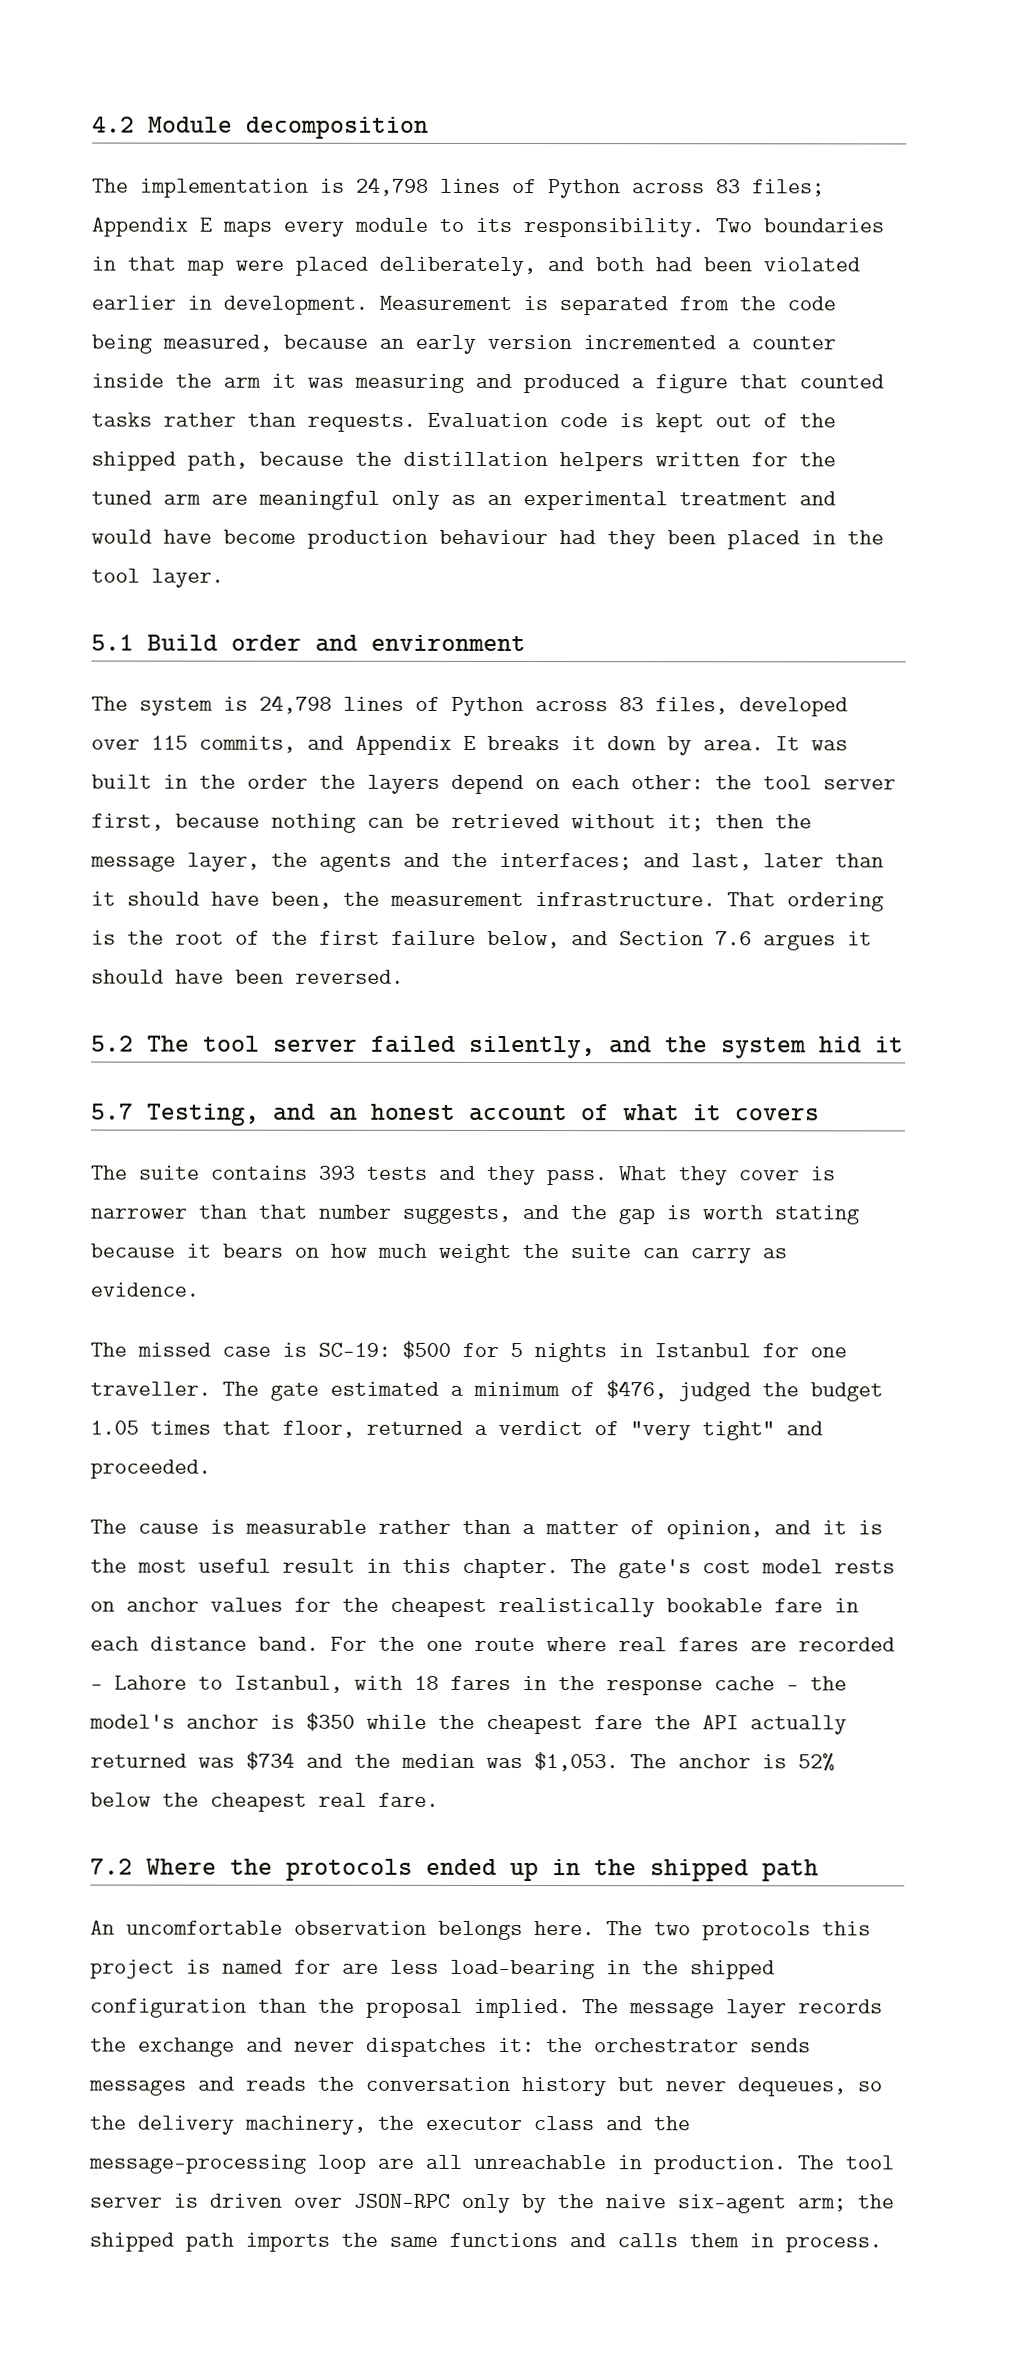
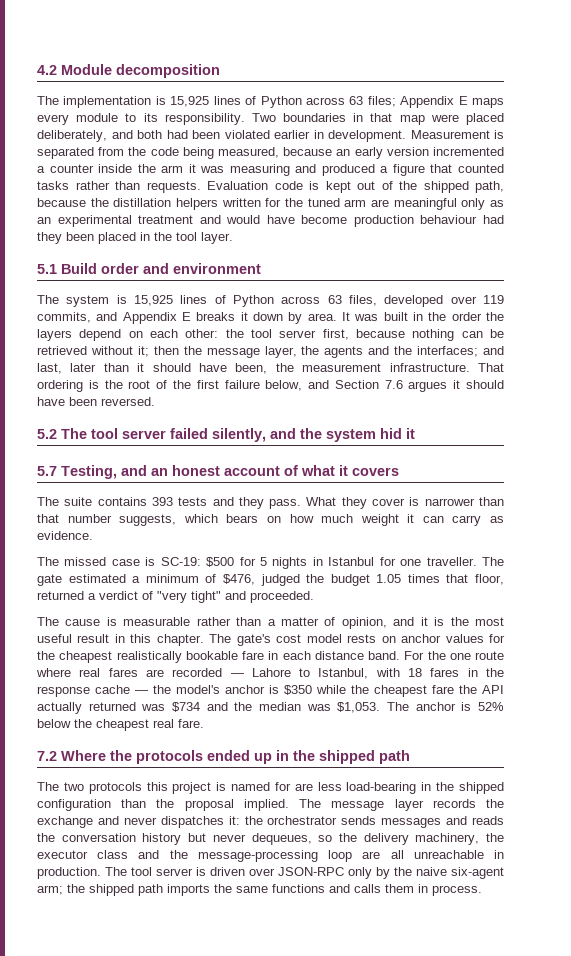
- The implementation is 24,798 lines of Python across 83 files; Appendix E maps every module to its responsibility.
+ The implementation is 15,925 lines of Python across 63 files; Appendix E maps every module to its responsibility.
- The system is 24,798 lines of Python across 83 files, developed over 115 commits, and Appendix E breaks it down by area.
+ The system is 15,925 lines of Python across 63 files, developed over 119 commits, and Appendix E breaks it down by area.
- What they cover is narrower than that number suggests, and the gap is worth stating because it bears on how much weight the suite can carry as evidence.
+ What they cover is narrower than that number suggests, which bears on how much weight it can carry as evidence.
- An uncomfortable observation belongs here.

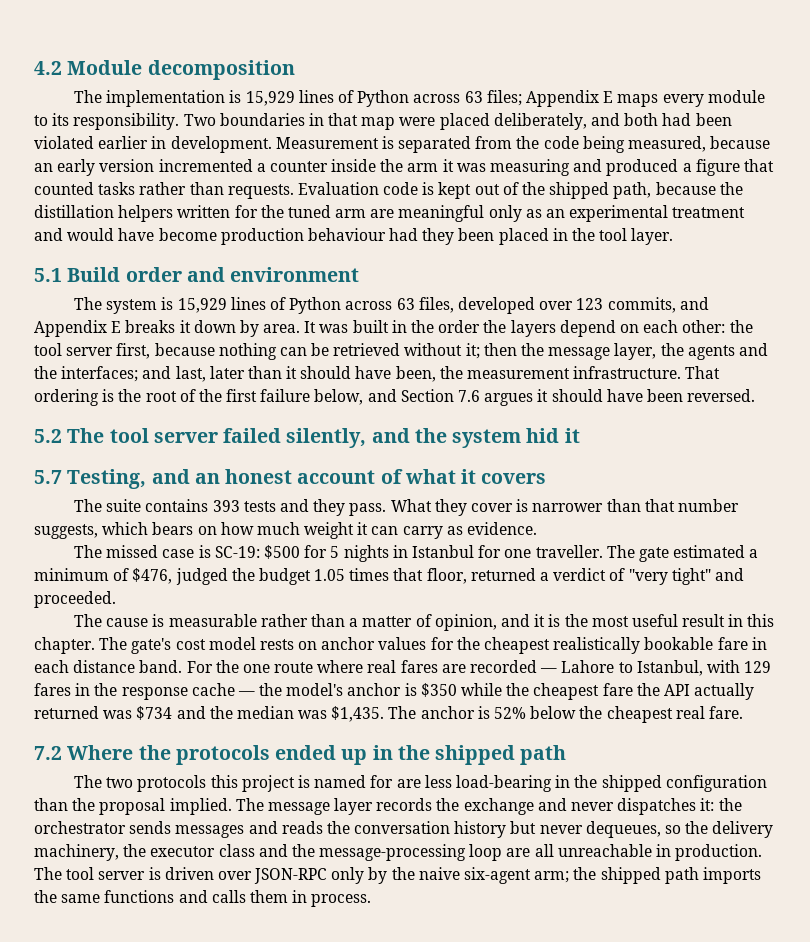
- The implementation is 15,925 lines of Python across 63 files; Appendix E maps every module to its responsibility.
+ The implementation is 15,929 lines of Python across 63 files; Appendix E maps every module to its responsibility.
- The system is 15,925 lines of Python across 63 files, developed over 119 commits, and Appendix E breaks it down by area.
+ The system is 15,929 lines of Python across 63 files, developed over 123 commits, and Appendix E breaks it down by area.
- For the one route where real fares are recorded — Lahore to Istanbul, with 18 fares in the response cache — the model's anchor is $350 while the cheapest fare the API actually returned was $734 and the median was $1,053.
+ For the one route where real fares are recorded — Lahore to Istanbul, with 129 fares in the response cache — the model's anchor is $350 while the cheapest fare the API actually returned was $734 and the median was $1,435.

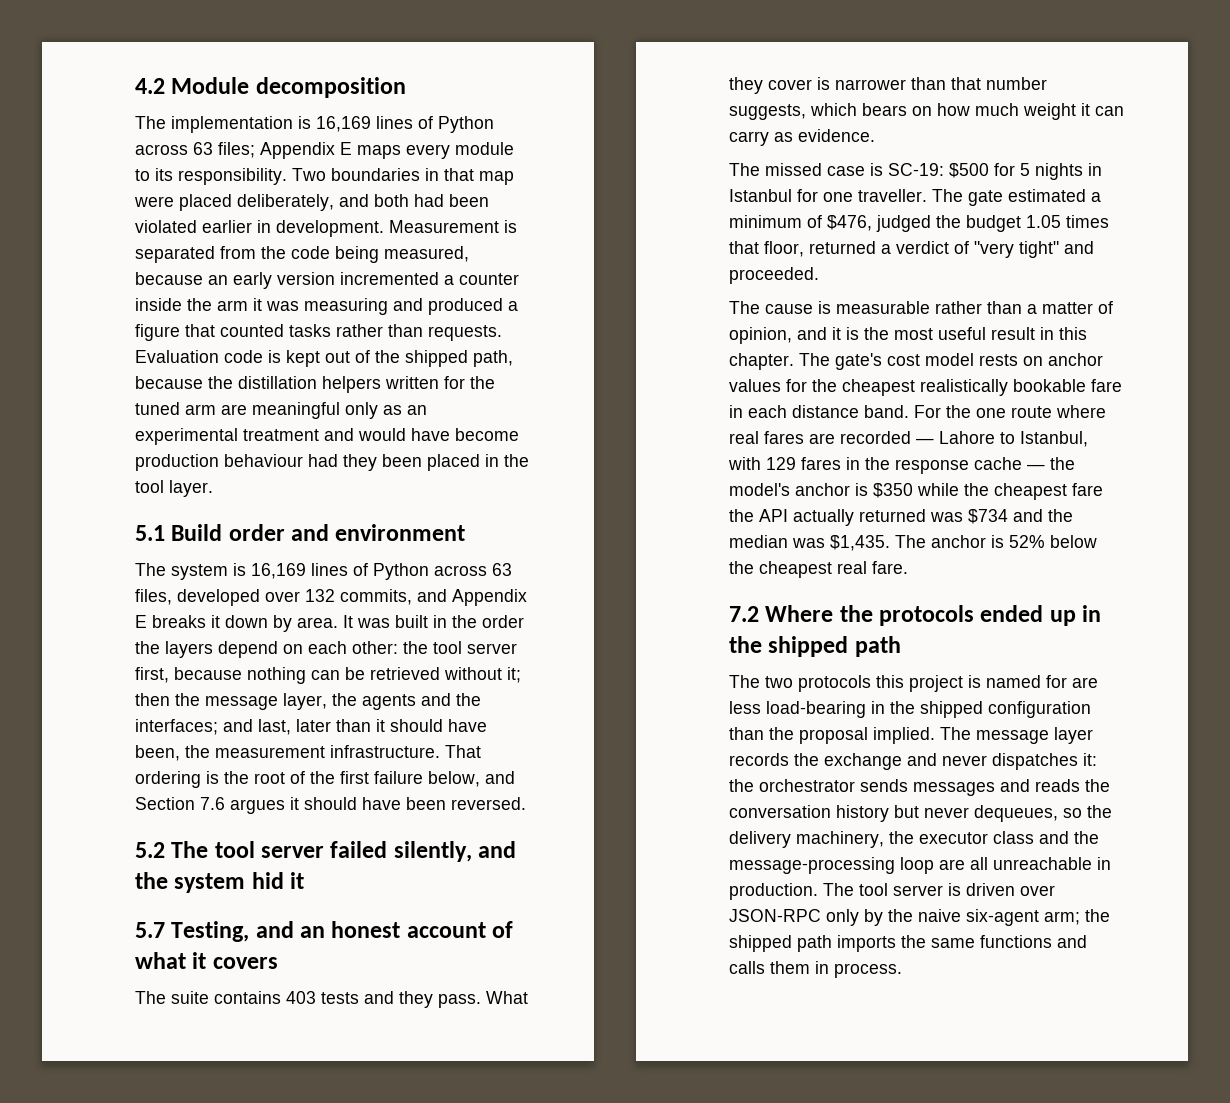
- The implementation is 15,929 lines of Python across 63 files; Appendix E maps every module to its responsibility.
+ The implementation is 16,169 lines of Python across 63 files; Appendix E maps every module to its responsibility.
- The system is 15,929 lines of Python across 63 files, developed over 123 commits, and Appendix E breaks it down by area.
+ The system is 16,169 lines of Python across 63 files, developed over 132 commits, and Appendix E breaks it down by area.
- The suite contains 393 tests and they pass.
+ The suite contains 403 tests and they pass.

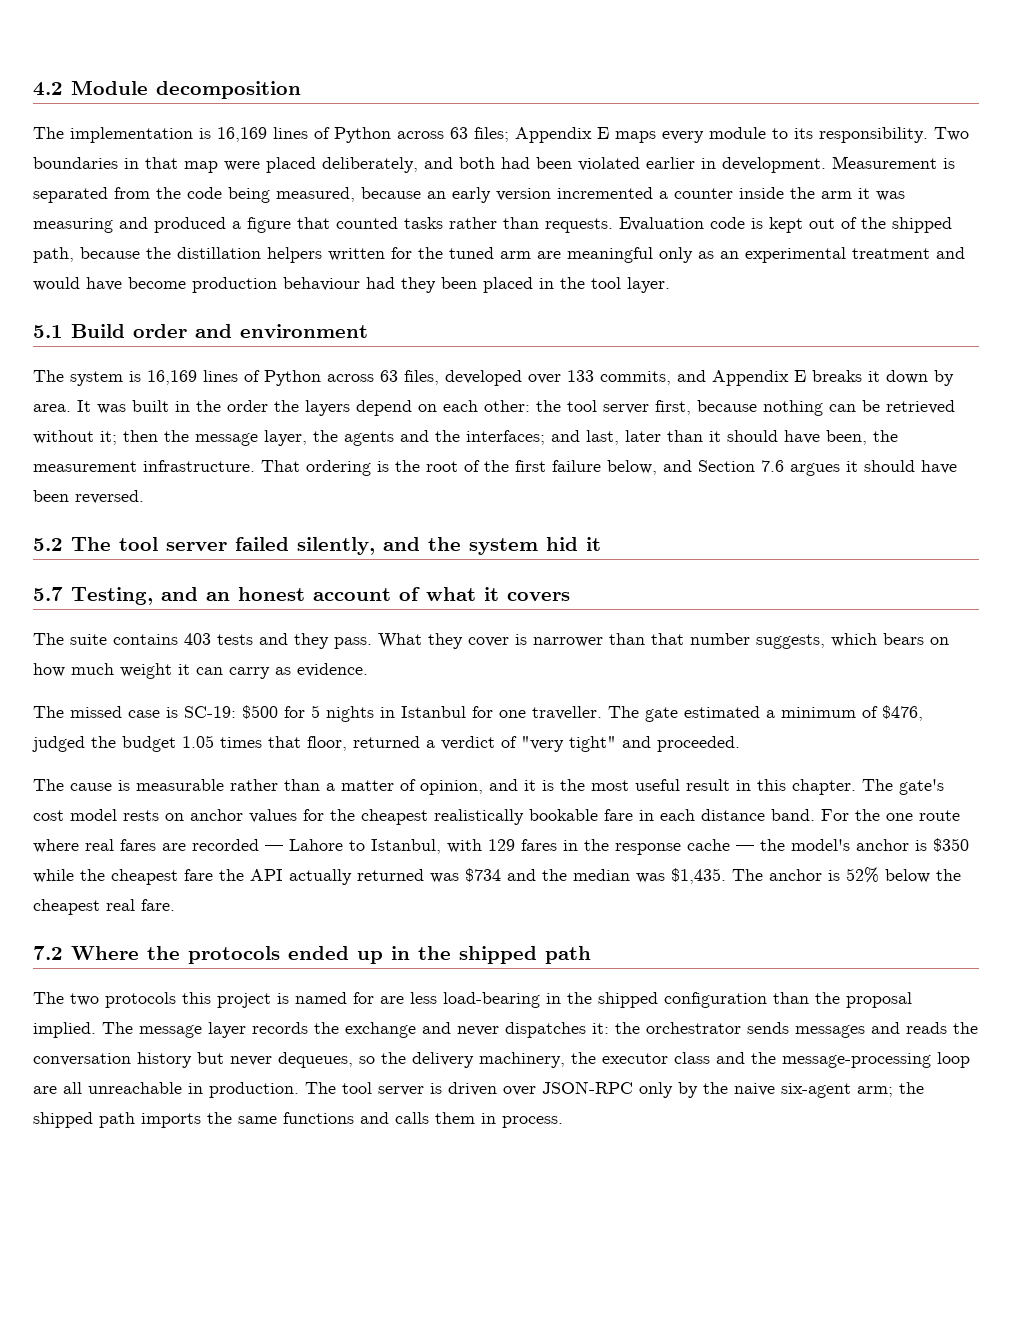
- The system is 16,169 lines of Python across 63 files, developed over 132 commits, and Appendix E breaks it down by area.
+ The system is 16,169 lines of Python across 63 files, developed over 133 commits, and Appendix E breaks it down by area.

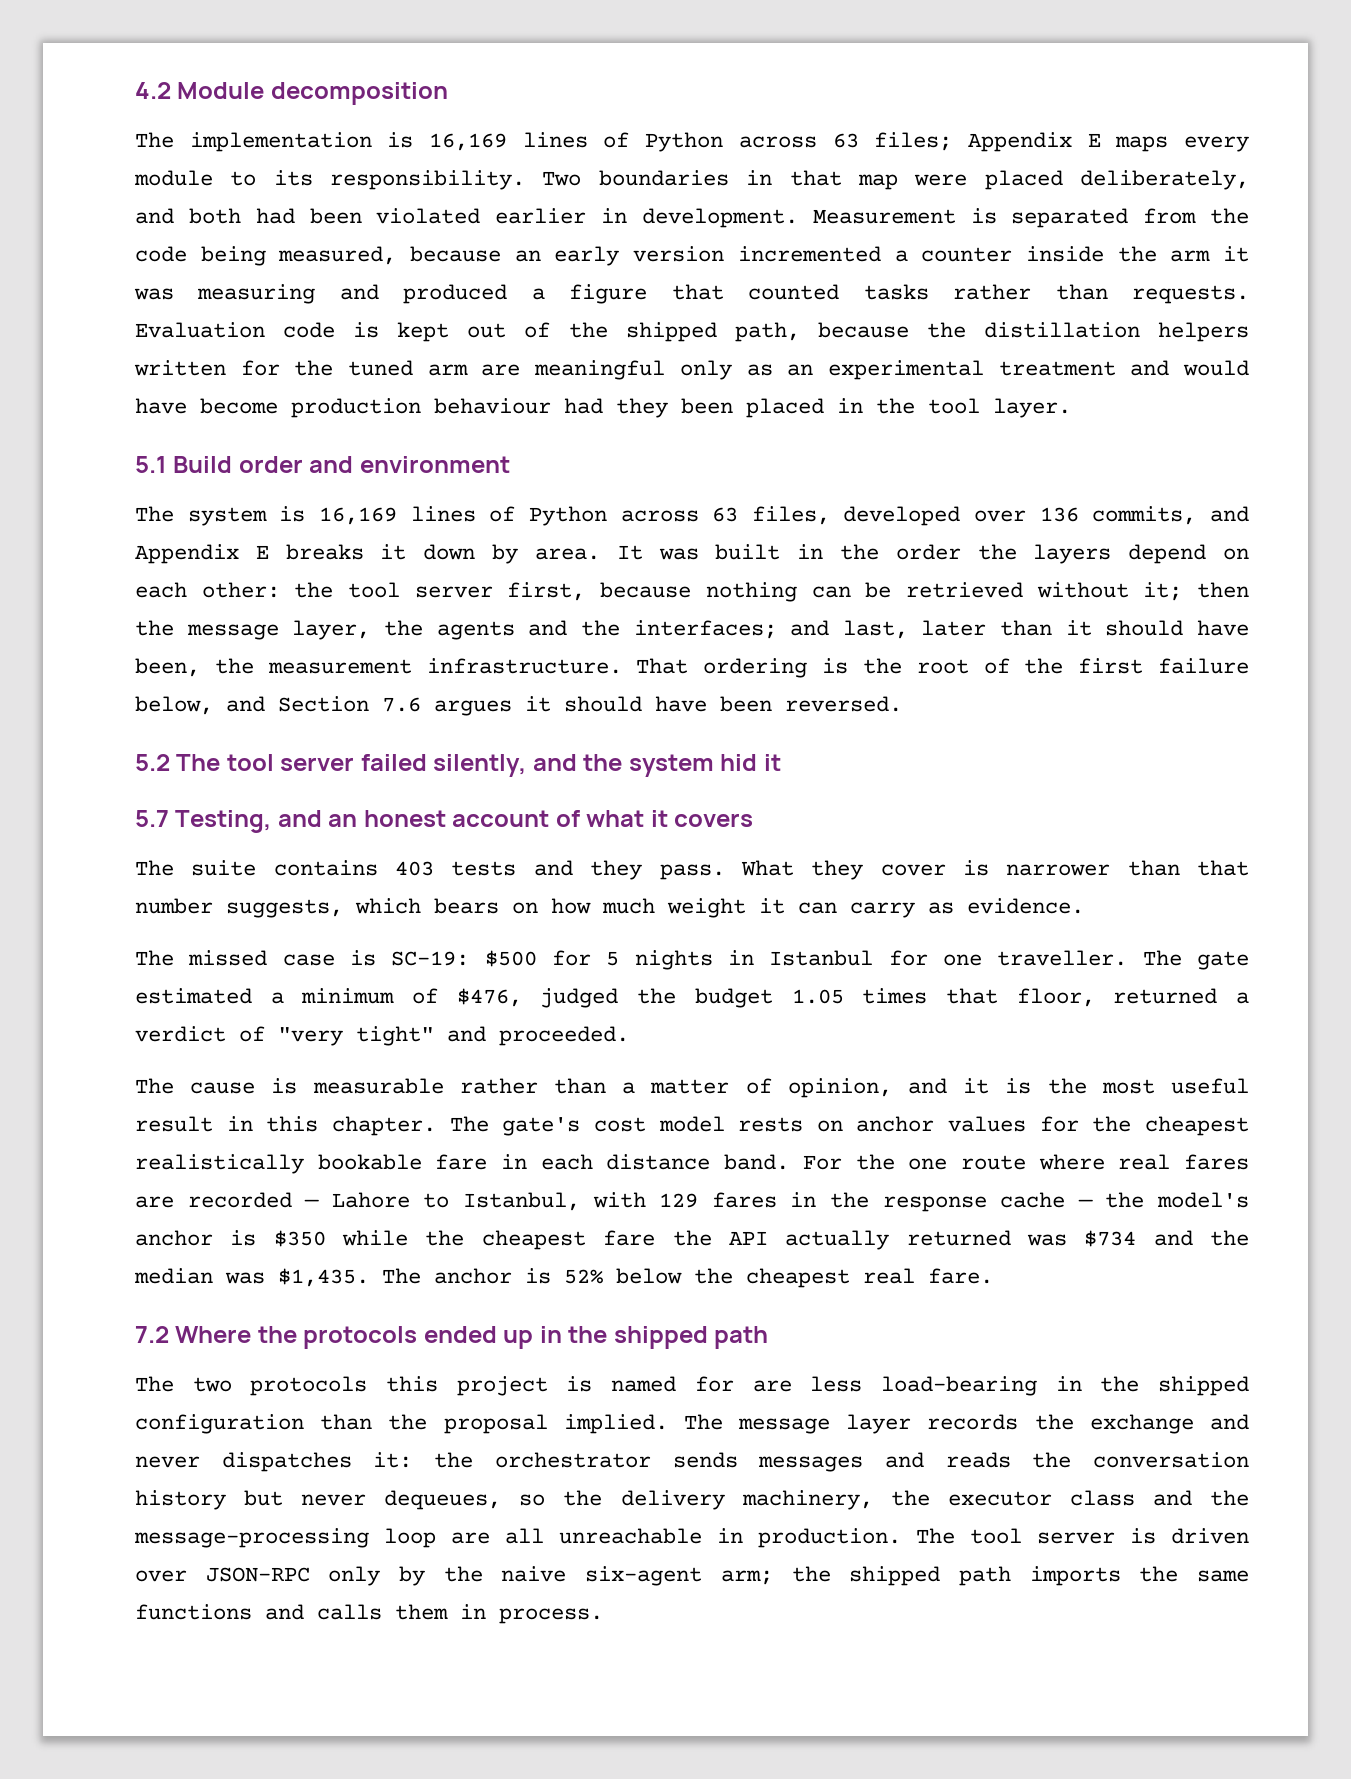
- The system is 16,169 lines of Python across 63 files, developed over 133 commits, and Appendix E breaks it down by area.
+ The system is 16,169 lines of Python across 63 files, developed over 136 commits, and Appendix E breaks it down by area.

